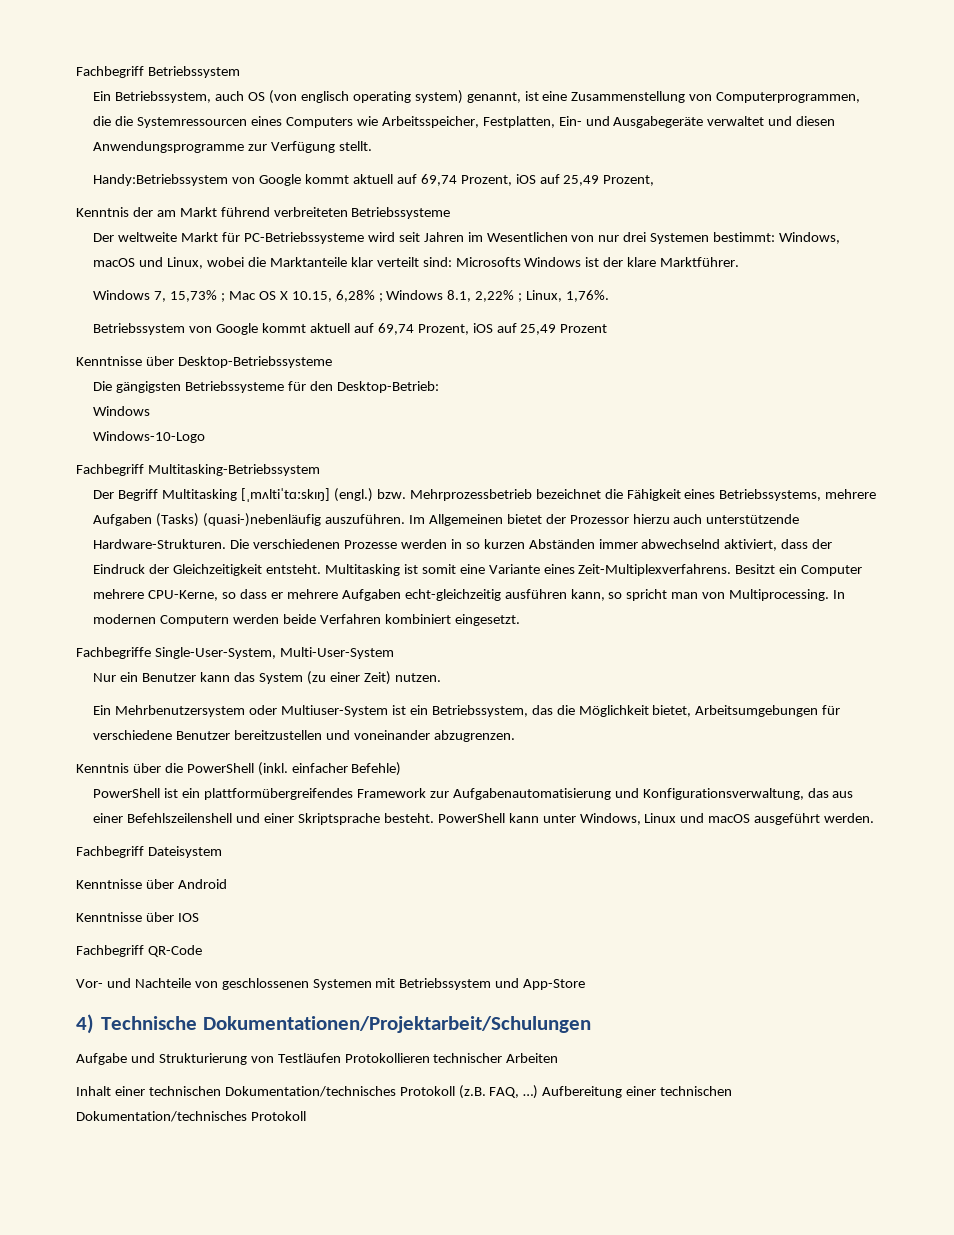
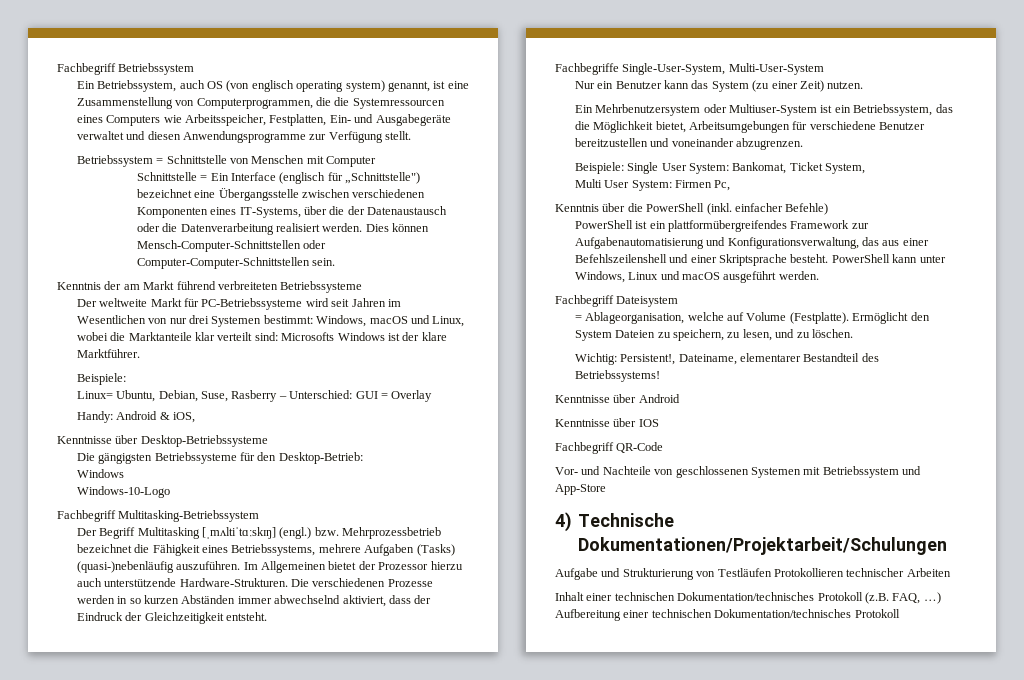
- Handy:Betriebssystem von Google kommt aktuell auf 69,74 Prozent, iOS auf 25,49 Prozent,
+ Betriebssystem = Schnittstelle von Menschen mit Computer
+ Schnittstelle = Ein Interface (englisch für „Schnittstelle") bezeichnet eine Übergangsstelle zwischen verschiedenen Komponenten eines IT-Systems, über die der Datenaustausch oder die Datenverarbeitung realisiert werden. Dies können Mensch-Computer-Schnittstellen oder Computer-Computer-Schnittstellen sein.
  Der weltweite Markt für PC-Betriebssysteme wird seit Jahren im Wesentlichen von nur drei Systemen bestimmt: Windows, macOS und Linux, wobei die Marktanteile klar verteilt sind: Microsofts Windows ist der klare Marktführer.
- Windows 7, 15,73% ; Mac OS X 10.15, 6,28% ; Windows 8.1, 2,22% ; Linux, 1,76%.
- Betriebssystem von Google kommt aktuell auf 69,74 Prozent, iOS auf 25,49 Prozent
+ Beispiele:
+ Linux= Ubuntu, Debian, Suse, Rasberry – Unterschied: GUI = Overlay
+ Handy: Android & iOS,
- Multitasking ist somit eine Variante eines Zeit-Multiplexverfahrens. Besitzt ein Computer mehrere CPU-Kerne, so dass er mehrere Aufgaben echt-gleichzeitig ausführen kann, so spricht man von Multiprocessing. In modernen Computern werden beide Verfahren kombiniert eingesetzt.
+ Beispiele: Single User System: Bankomat, Ticket System,
+ Multi User System: Firmen Pc,
+ = Ablageorganisation, welche auf Volume (Festplatte). Ermöglicht den System Dateien zu speichern, zu lesen, und zu löschen.
+ Wichtig: Persistent!, Dateiname, elementarer Bestandteil des Betriebssystems!

